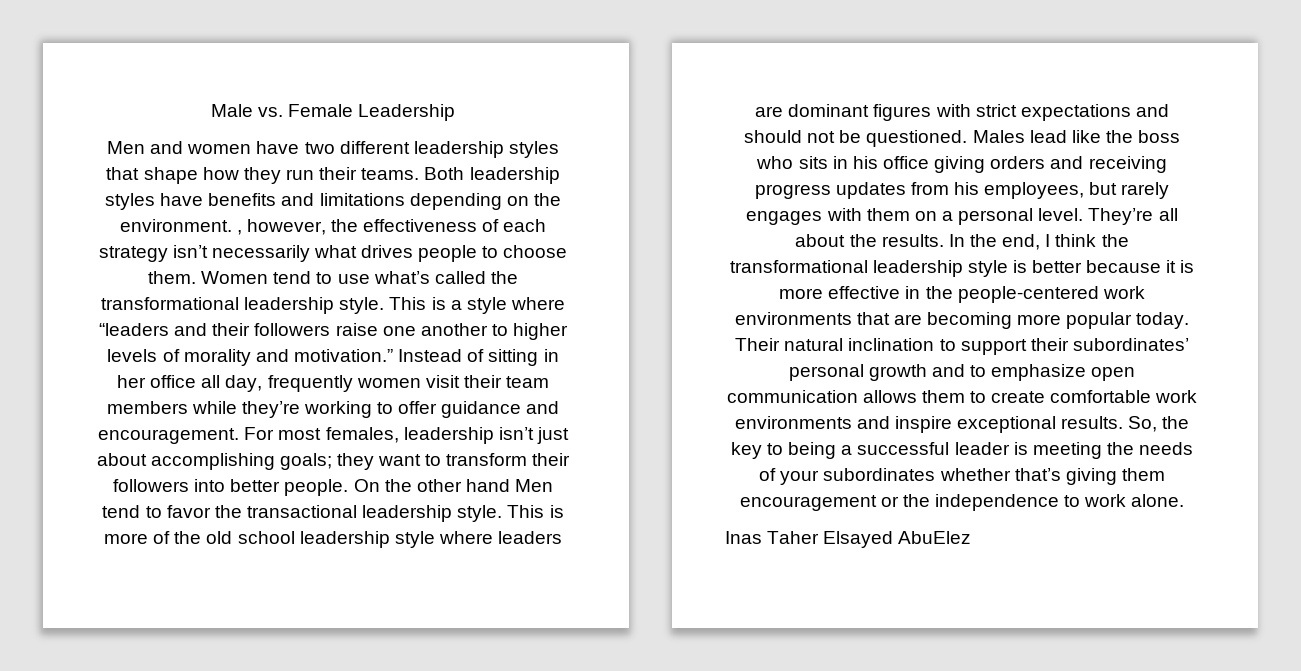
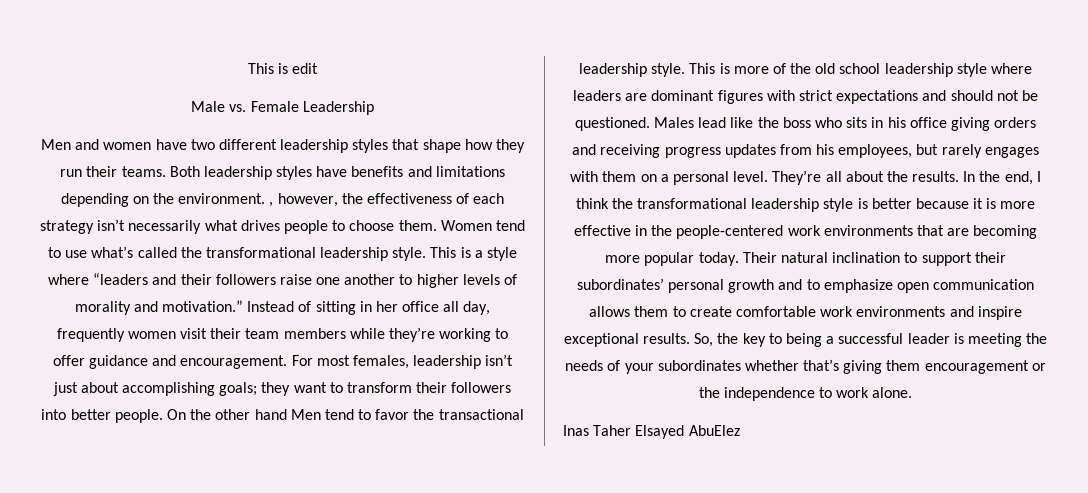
+ This is edit

